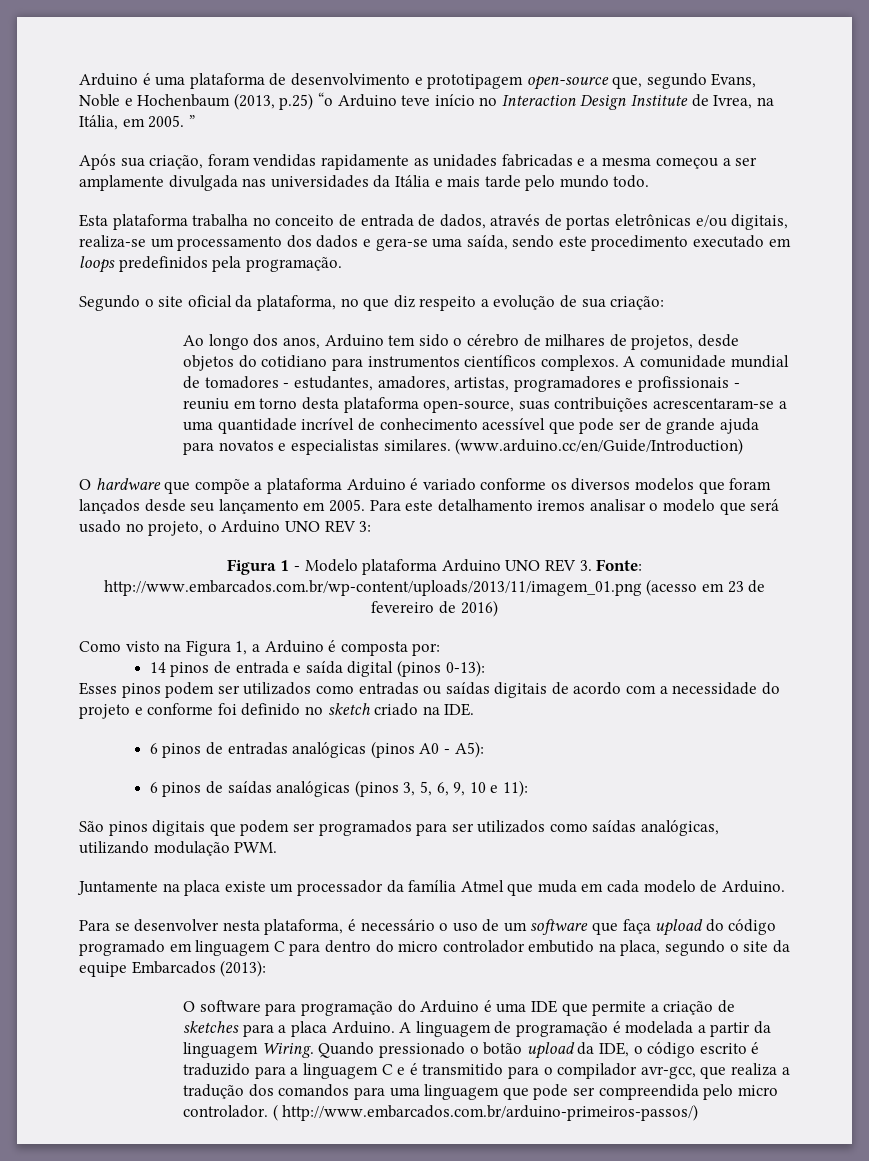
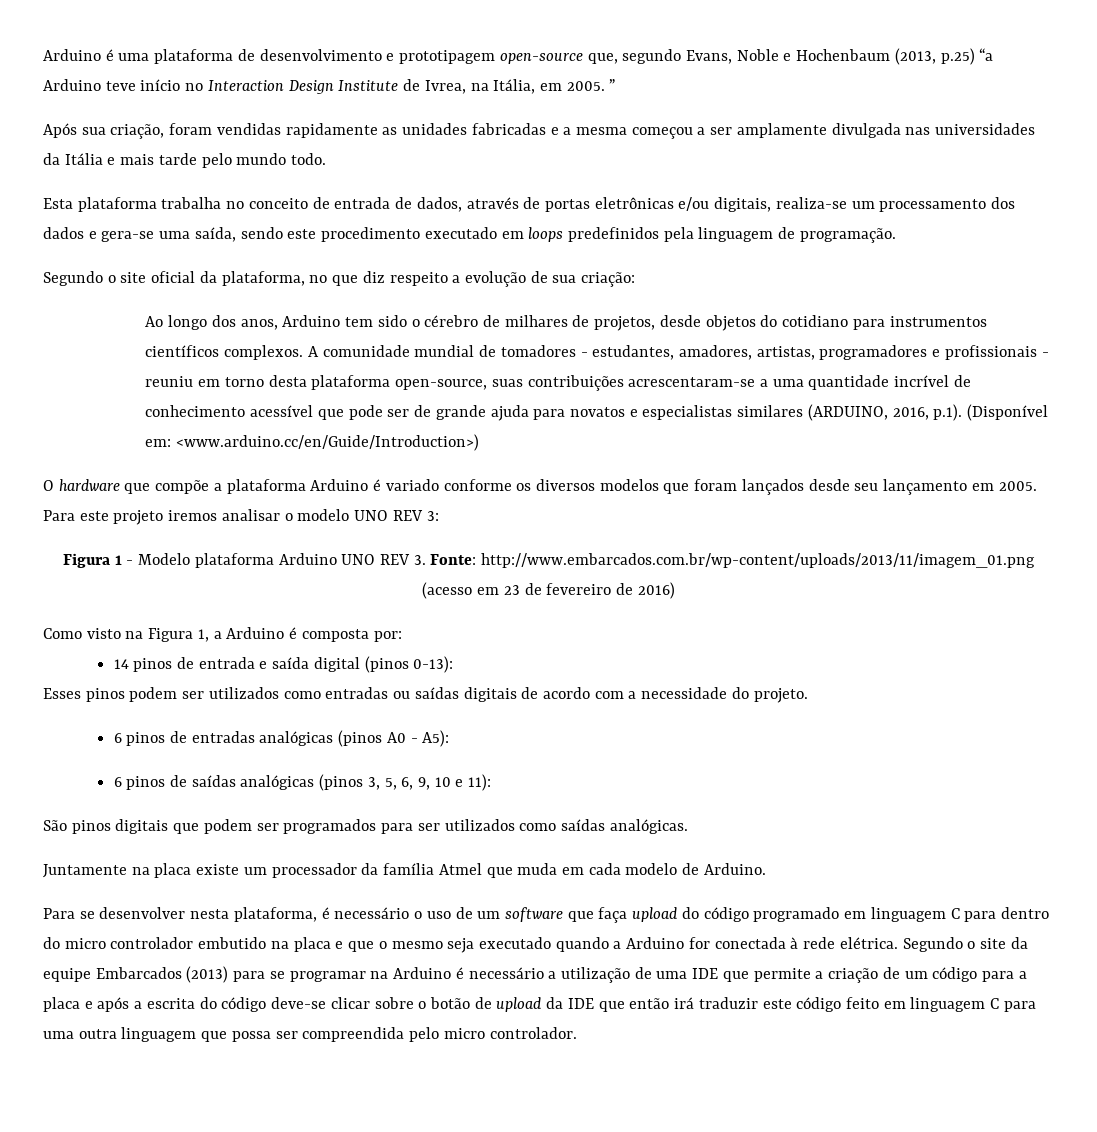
- Arduino é uma plataforma de desenvolvimento e prototipagem open-source que, segundo Evans, Noble e Hochenbaum (2013, p.25) “o Arduino teve início no Interaction Design Institute de Ivrea, na Itália, em 2005. ”
+ Arduino é uma plataforma de desenvolvimento e prototipagem open-source que, segundo Evans, Noble e Hochenbaum (2013, p.25) “a Arduino teve início no Interaction Design Institute de Ivrea, na Itália, em 2005. ”
- Esta plataforma trabalha no conceito de entrada de dados, através de portas eletrônicas e/ou digitais, realiza-se um processamento dos dados e gera-se uma saída, sendo este procedimento executado em loops predefinidos pela programação.
+ Esta plataforma trabalha no conceito de entrada de dados, através de portas eletrônicas e/ou digitais, realiza-se um processamento dos dados e gera-se uma saída, sendo este procedimento executado em loops predefinidos pela linguagem de programação.
- A comunidade mundial de tomadores - estudantes, amadores, artistas, programadores e profissionais - reuniu em torno desta plataforma open-source, suas contribuições acrescentaram-se a uma quantidade incrível de conhecimento acessível que pode ser de grande ajuda para novatos e especialistas similares. (www.arduino.cc/en/Guide/Introduction)
+ A comunidade mundial de tomadores - estudantes, amadores, artistas, programadores e profissionais - reuniu em torno desta plataforma open-source, suas contribuições acrescentaram-se a uma quantidade incrível de conhecimento acessível que pode ser de grande ajuda para novatos e especialistas similares (ARDUINO, 2016, p.1). (Disponível em: <www.arduino.cc/en/Guide/Introduction>)
- Para este detalhamento iremos analisar o modelo que será usado no projeto, o Arduino UNO REV 3:
+ Para este projeto iremos analisar o modelo UNO REV 3:
- Esses pinos podem ser utilizados como entradas ou saídas digitais de acordo com a necessidade do projeto e conforme foi definido no sketch criado na IDE.
+ Esses pinos podem ser utilizados como entradas ou saídas digitais de acordo com a necessidade do projeto.
- São pinos digitais que podem ser programados para ser utilizados como saídas analógicas, utilizando modulação PWM.
+ São pinos digitais que podem ser programados para ser utilizados como saídas analógicas.
- Para se desenvolver nesta plataforma, é necessário o uso de um software que faça upload do código programado em linguagem C para dentro do micro controlador embutido na placa, segundo o site da equipe Embarcados (2013):
- O software para programação do Arduino é uma IDE que permite a criação de sketches para a placa Arduino. A linguagem de programação é modelada a partir da linguagem Wiring. Quando pressionado o botão upload da IDE, o código escrito é traduzido para a linguagem C e é transmitido para o compilador avr-gcc, que realiza a tradução dos comandos para uma linguagem que pode ser compreendida pelo micro controlador. ( http://www.embarcados.com.br/arduino-primeiros-passos/)
+ Para se desenvolver nesta plataforma, é necessário o uso de um software que faça upload do código programado em linguagem C para dentro do micro controlador embutido na placa e que o mesmo seja executado quando a Arduino for conectada à rede elétrica. Segundo o site da equipe Embarcados (2013) para se programar na Arduino é necessário a utilização de uma IDE que permite a criação de um código para a placa e após a escrita do código deve-se clicar sobre o botão de upload da IDE que então irá traduzir este código feito em linguagem C para uma outra linguagem que possa ser compreendida pelo micro controlador.

